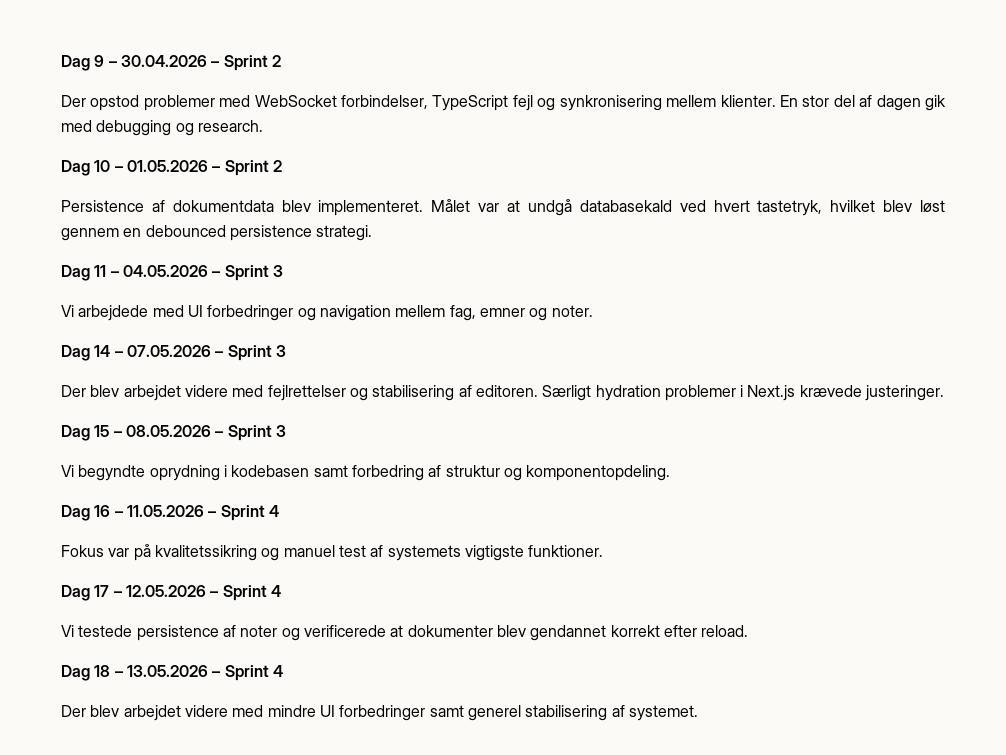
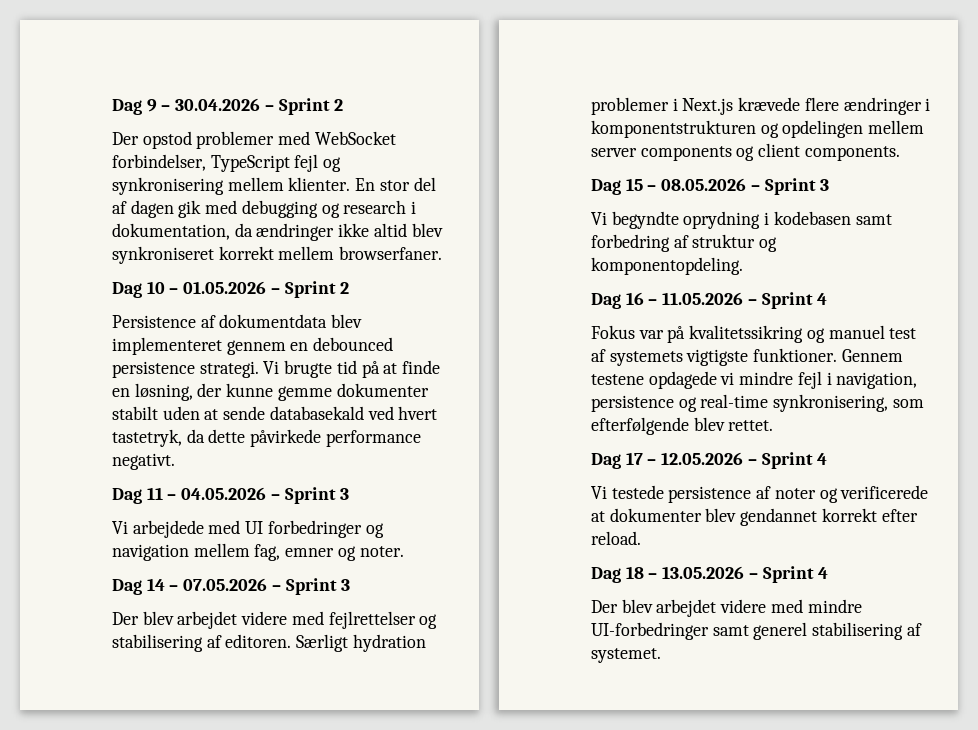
- En stor del af dagen gik med debugging og research.
+ En stor del af dagen gik med debugging og research i dokumentation, da ændringer ikke altid blev synkroniseret korrekt mellem browserfaner.
- Persistence af dokumentdata blev implementeret. Målet var at undgå databasekald ved hvert tastetryk, hvilket blev løst gennem en debounced persistence strategi.
+ Persistence af dokumentdata blev implementeret gennem en debounced persistence strategi. Vi brugte tid på at finde en løsning, der kunne gemme dokumenter stabilt uden at sende databasekald ved hvert tastetryk, da dette påvirkede performance negativt.
- Særligt hydration problemer i Next.js krævede justeringer.
+ Særligt hydration problemer i Next.js krævede flere ændringer i komponentstrukturen og opdelingen mellem server components og client components.
+ Gennem testene opdagede vi mindre fejl i navigation, persistence og real-time synkronisering, som efterfølgende blev rettet.
- Der blev arbejdet videre med mindre UI forbedringer samt generel stabilisering af systemet.
+ Der blev arbejdet videre med mindre UI-forbedringer samt generel stabilisering af systemet.

